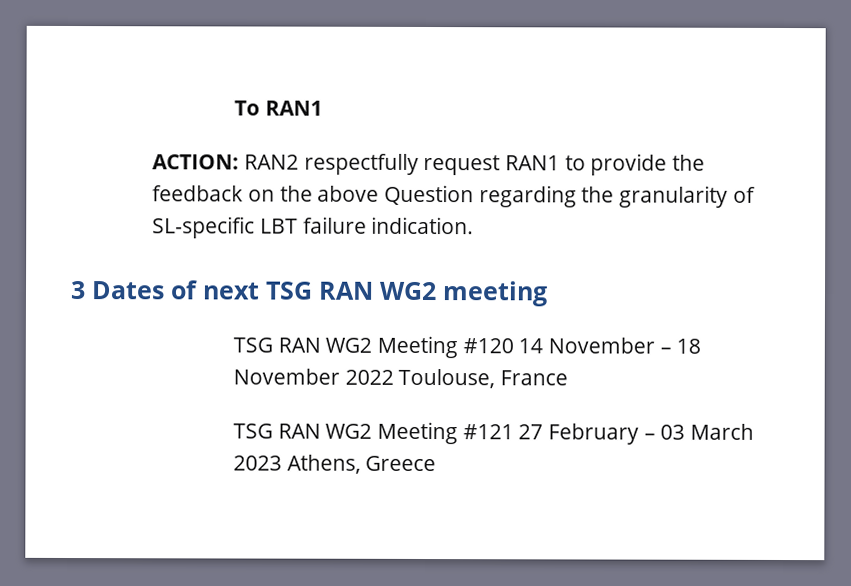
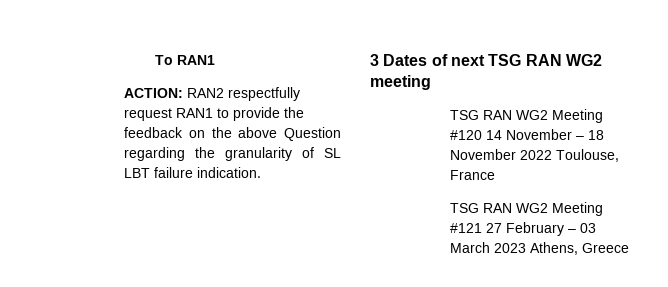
- ACTION: RAN2 respectfully request RAN1 to provide the feedback on the above Question regarding the granularity of SL-specific LBT failure indication.
+ ACTION: RAN2 respectfully request RAN1 to provide the feedback on the above Question regarding the granularity of SL LBT failure indication.

